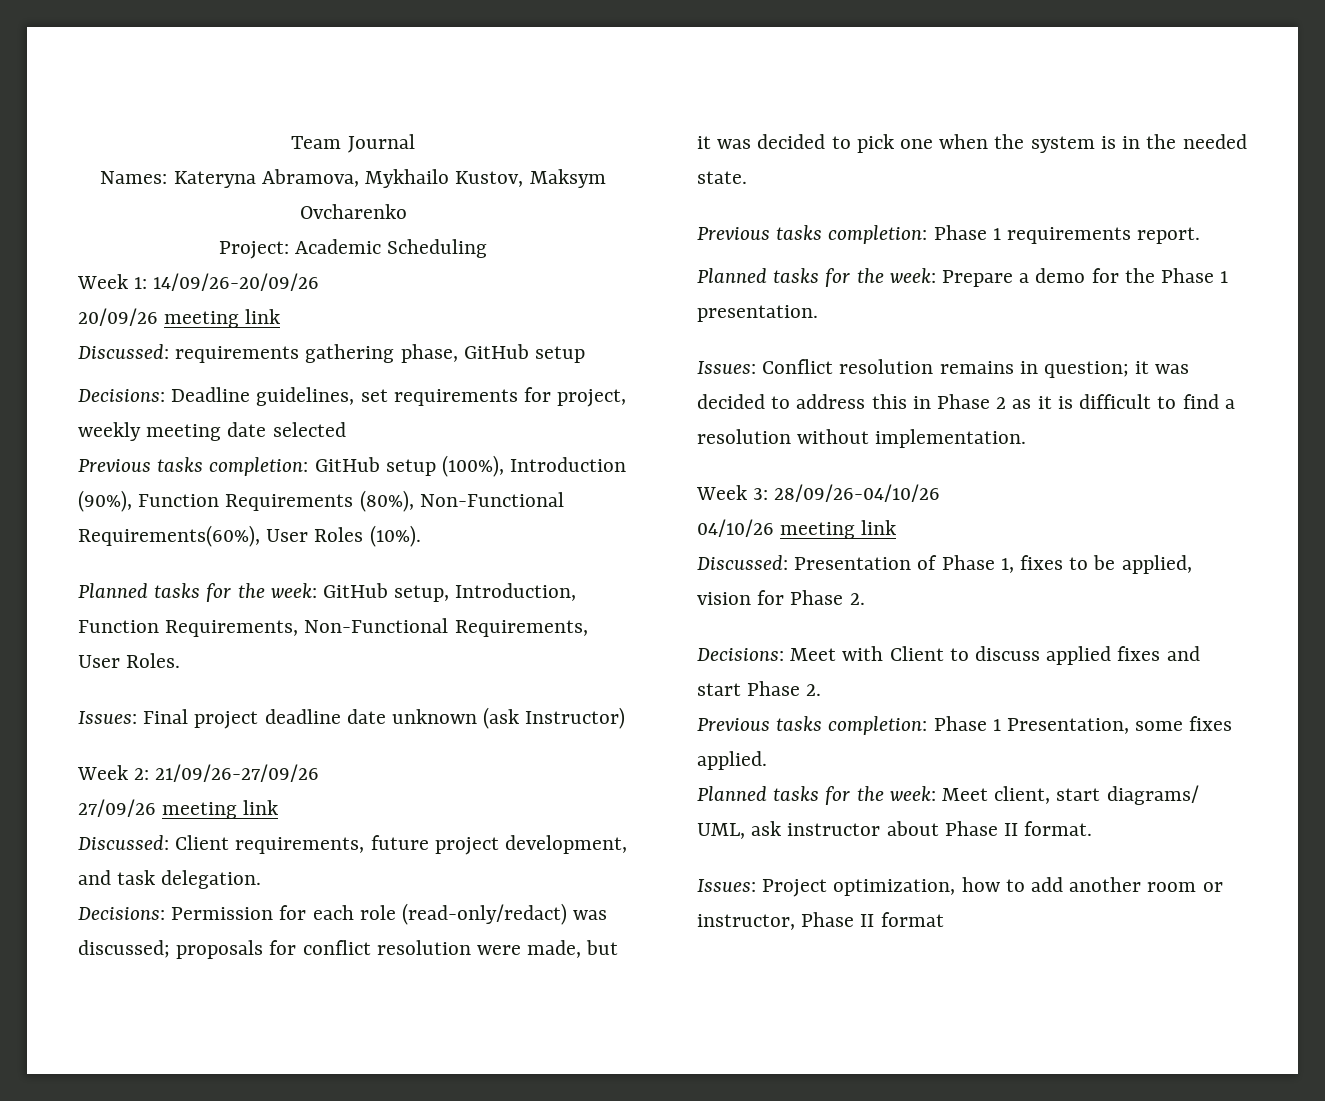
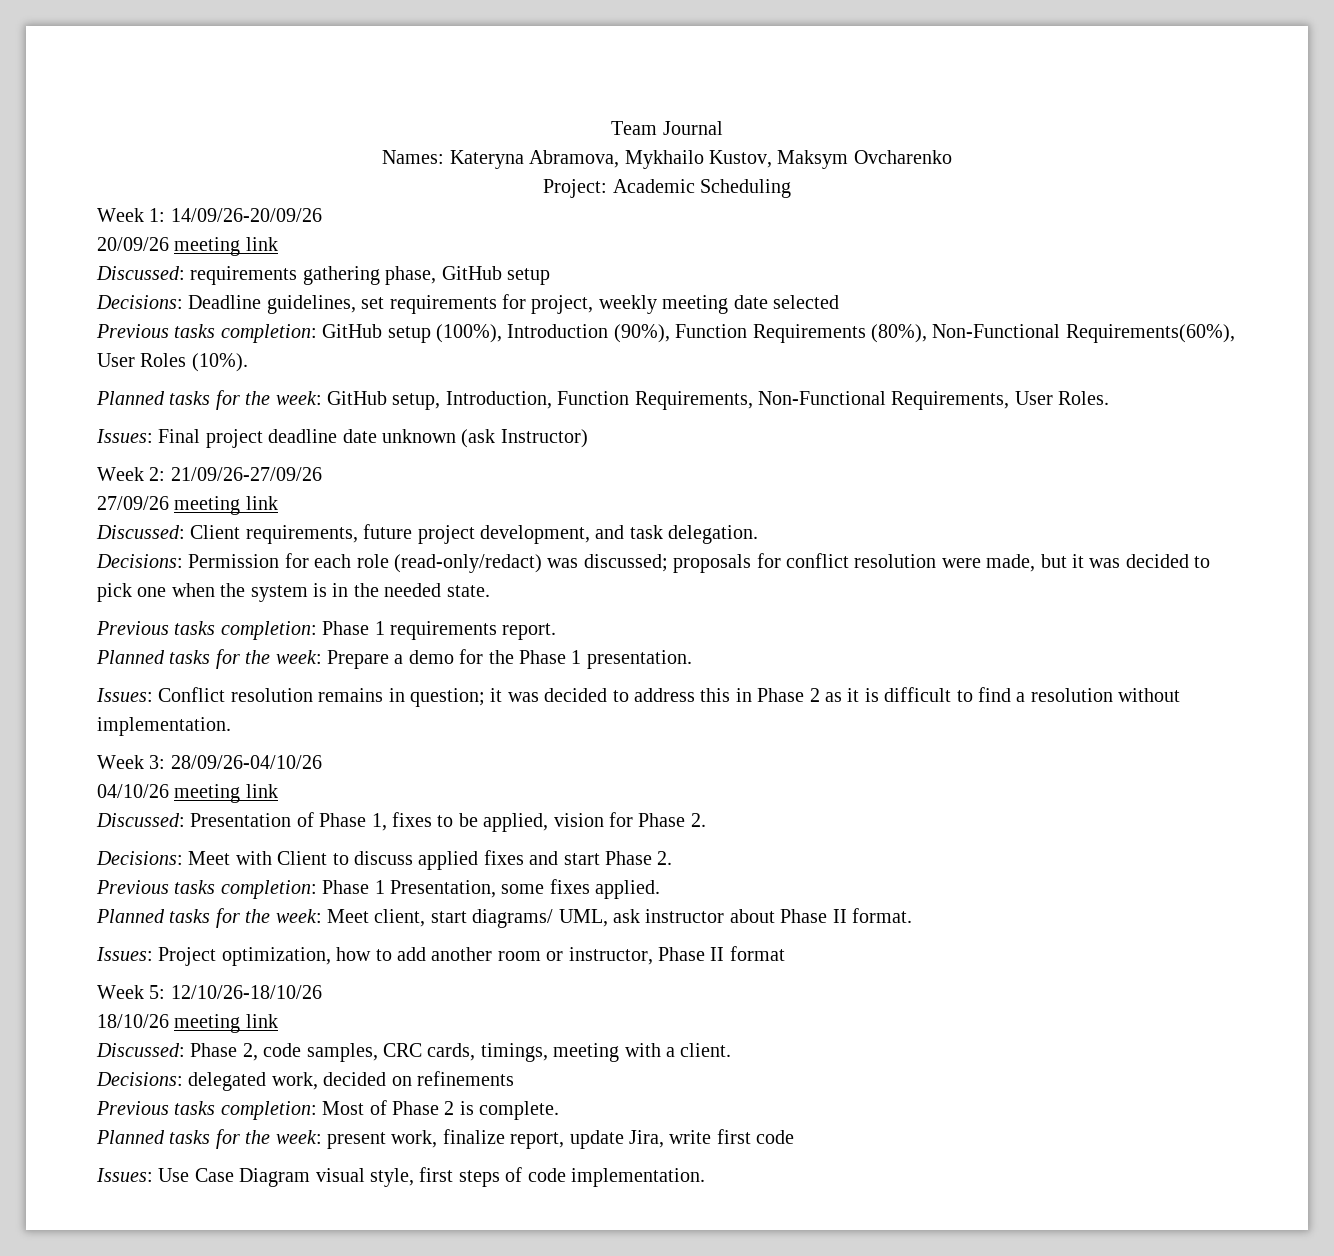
+ Week 5: 12/10/26-18/10/26
+ 18/10/26 meeting link
+ Discussed: Phase 2, code samples, CRC cards, timings, meeting with a client.
+ Decisions: delegated work, decided on refinements
+ Previous tasks completion: Most of Phase 2 is complete.
+ Planned tasks for the week: present work, finalize report, update Jira, write first code
+ Issues: Use Case Diagram visual style, first steps of code implementation.

